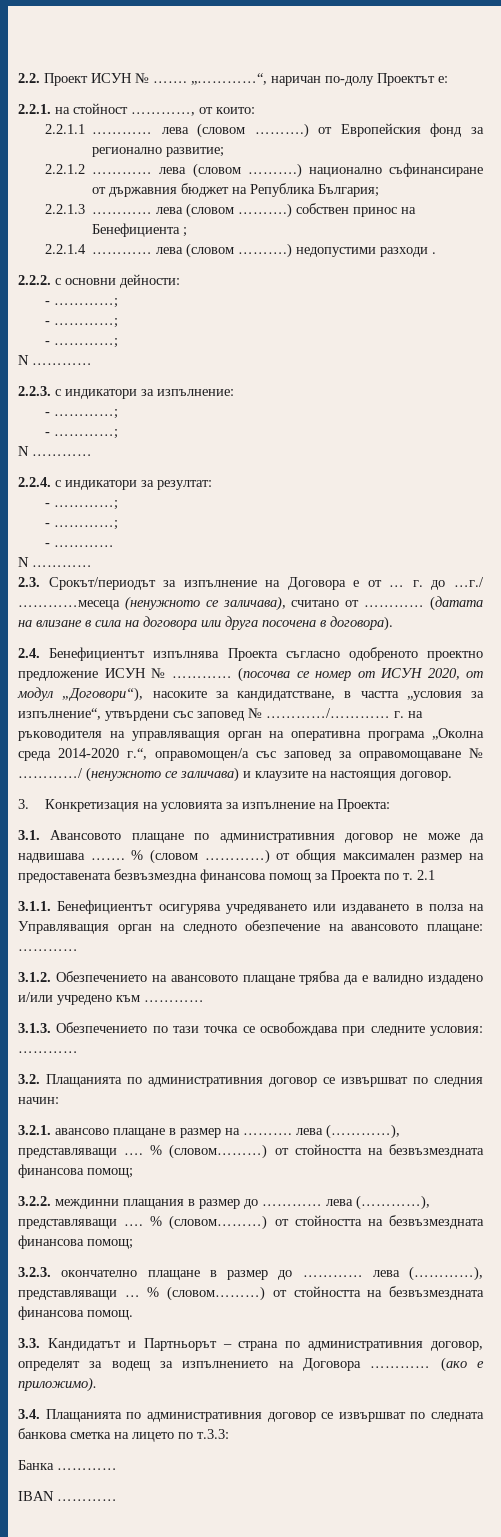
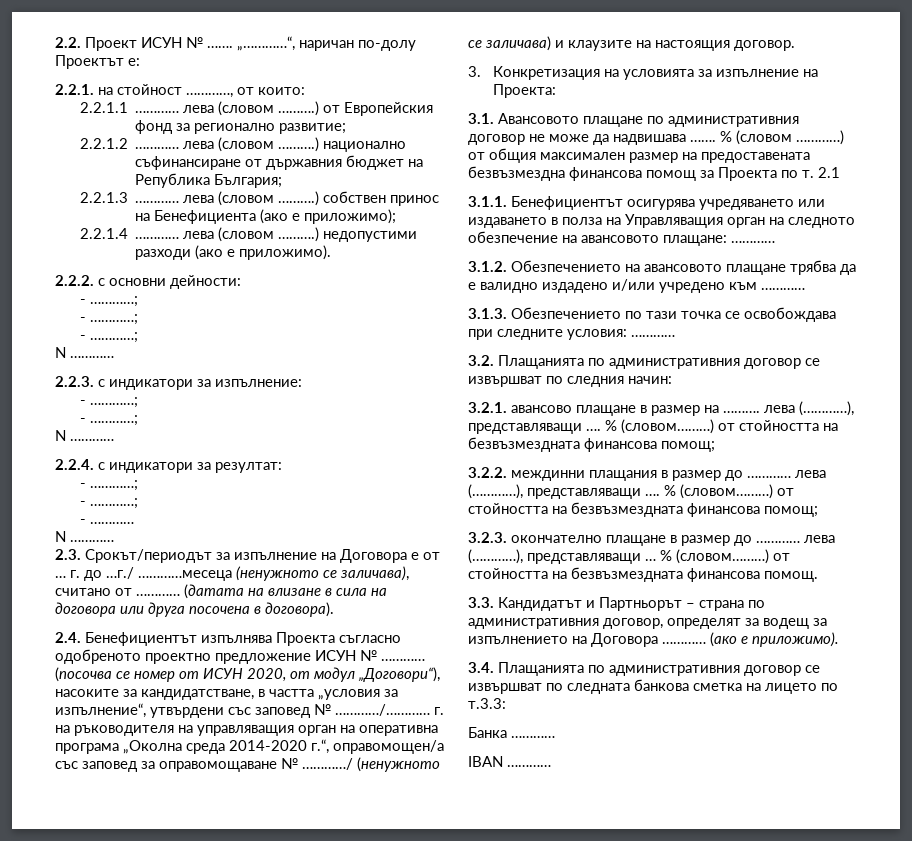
- 2.2.1.3 ………… лева (словом ……….) собствен принос на Бенефициента ;
+ 2.2.1.3 ………… лева (словом ……….) собствен принос на Бенефициента (ако е приложимо);
- 2.2.1.4 ………… лева (словом ……….) недопустими разходи .
+ 2.2.1.4 ………… лева (словом ……….) недопустими разходи (ако е приложимо).

